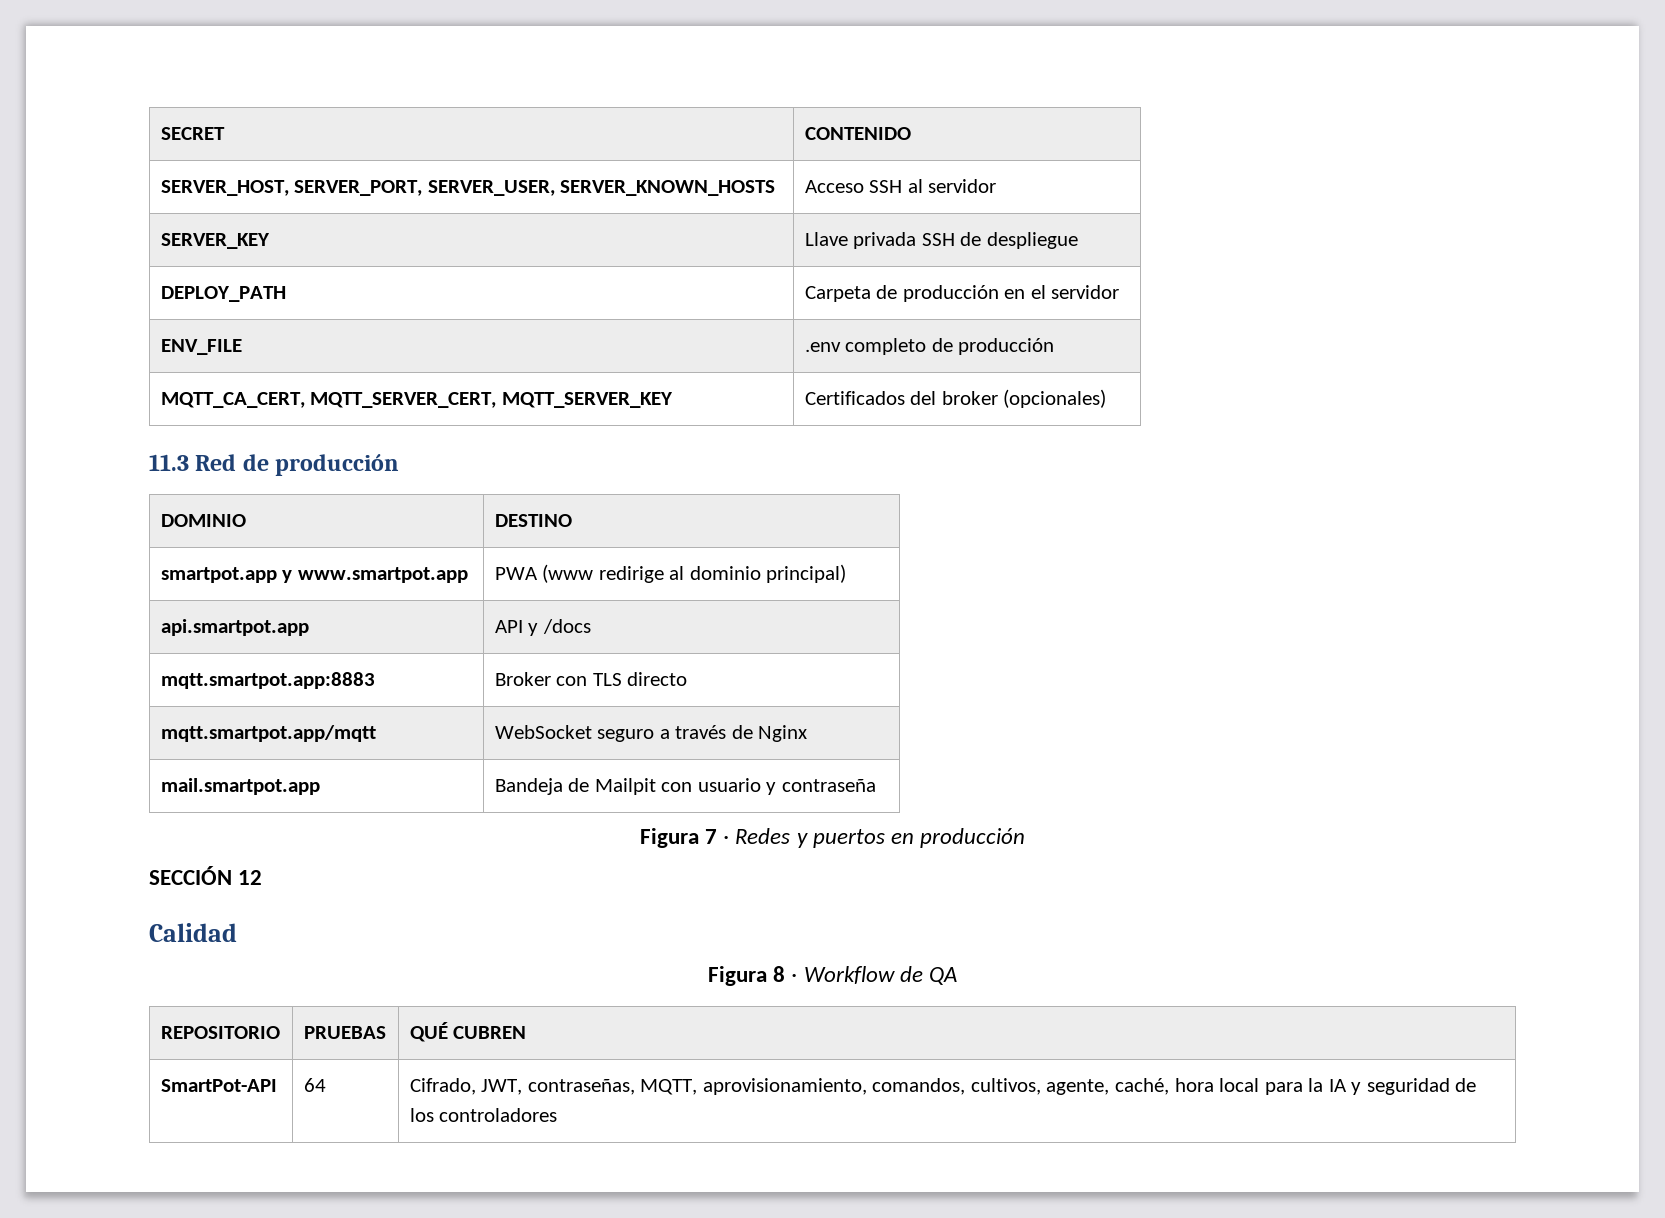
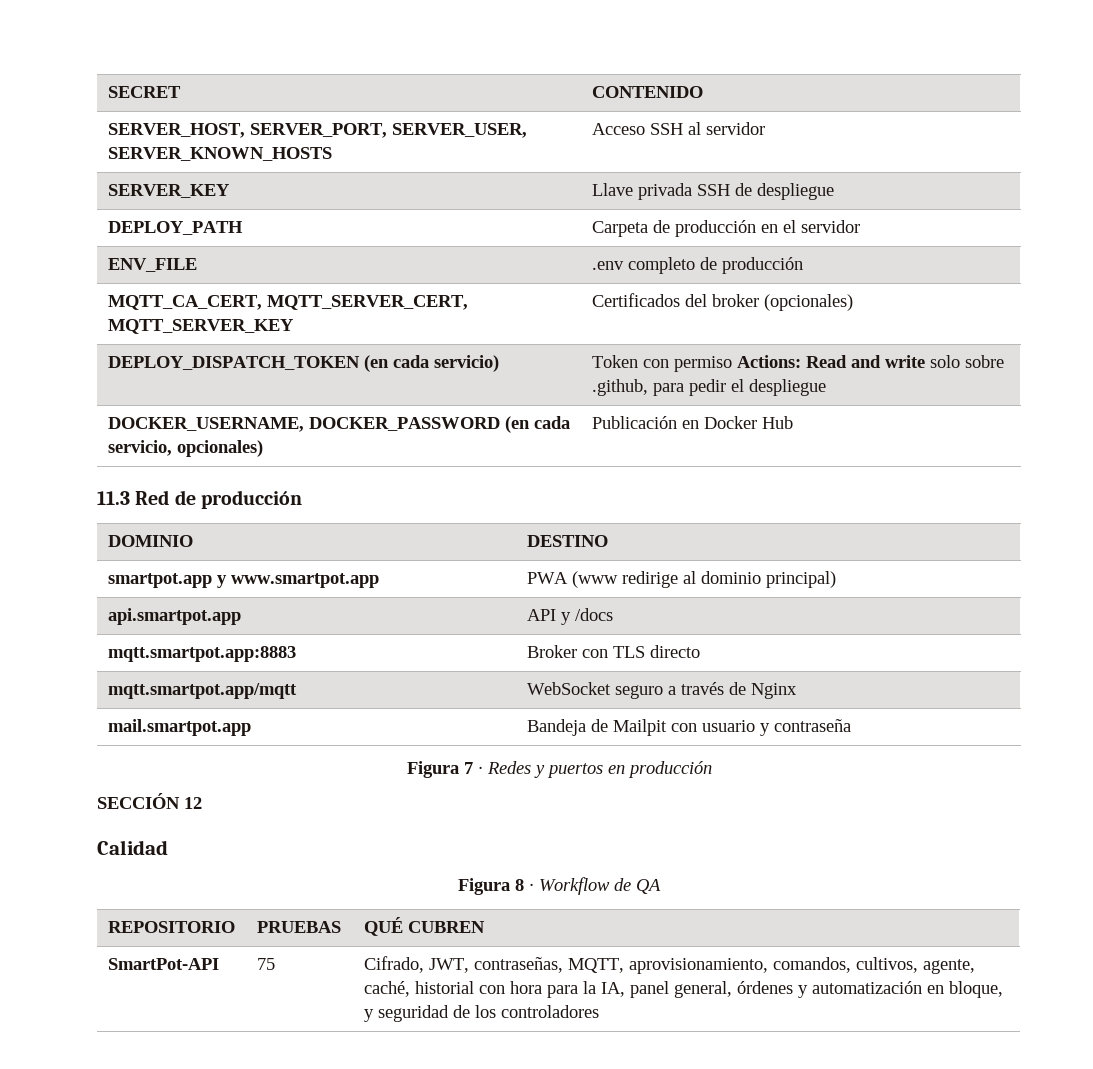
+ DEPLOY_DISPATCH_TOKEN (en cada servicio) | Token con permiso Actions: Read and write solo sobre .github, para pedir el despliegue
+ DOCKER_USERNAME, DOCKER_PASSWORD (en cada servicio, opcionales) | Publicación en Docker Hub
- SmartPot-API | 64 | Cifrado, JWT, contraseñas, MQTT, aprovisionamiento, comandos, cultivos, agente, caché, hora local para la IA y seguridad de los controladores
+ SmartPot-API | 75 | Cifrado, JWT, contraseñas, MQTT, aprovisionamiento, comandos, cultivos, agente, caché, historial con hora para la IA, panel general, órdenes y automatización en bloque, y seguridad de los controladores

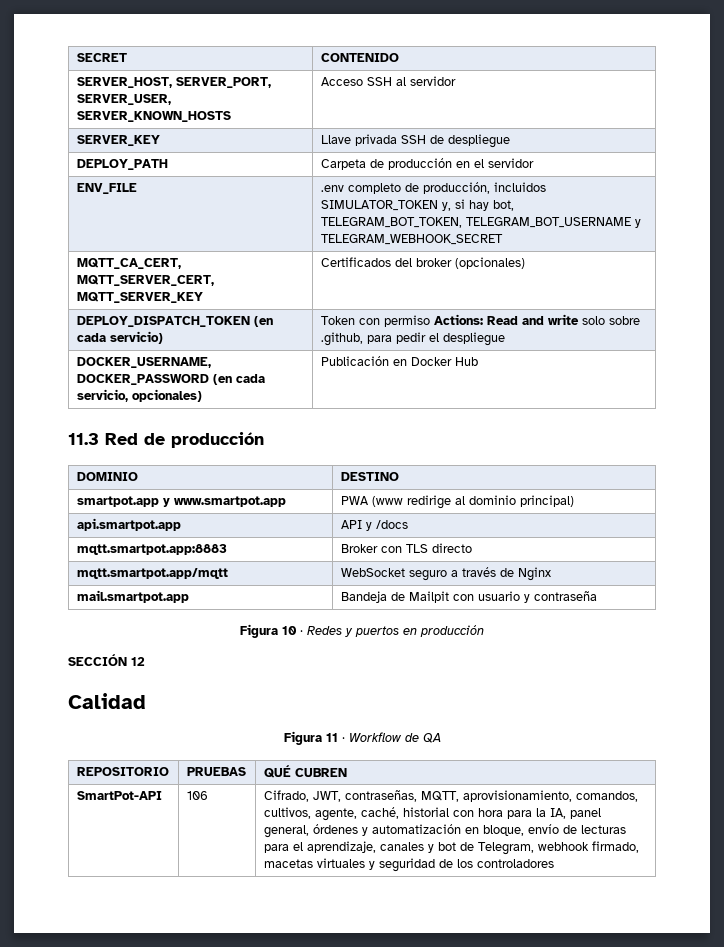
- ENV_FILE | .env completo de producción
+ ENV_FILE | .env completo de producción, incluidos SIMULATOR_TOKEN y, si hay bot, TELEGRAM_BOT_TOKEN, TELEGRAM_BOT_USERNAME y TELEGRAM_WEBHOOK_SECRET
- Figura 7 · Redes y puertos en producción
+ Figura 10 · Redes y puertos en producción
- Figura 8 · Workflow de QA
+ Figura 11 · Workflow de QA
- 75
+ 106
- Cifrado, JWT, contraseñas, MQTT, aprovisionamiento, comandos, cultivos, agente, caché, historial con hora para la IA, panel general, órdenes y automatización en bloque, y seguridad de los controladores
+ Cifrado, JWT, contraseñas, MQTT, aprovisionamiento, comandos, cultivos, agente, caché, historial con hora para la IA, panel general, órdenes y automatización en bloque, envío de lecturas para el aprendizaje, canales y bot de Telegram, webhook firmado, macetas virtuales y seguridad de los controladores

